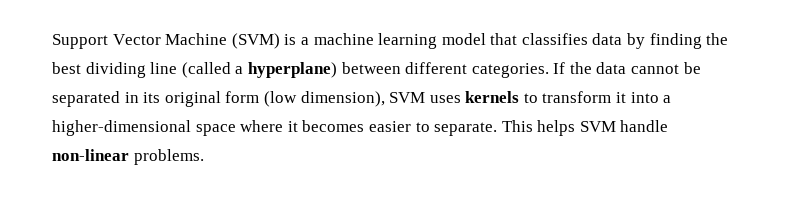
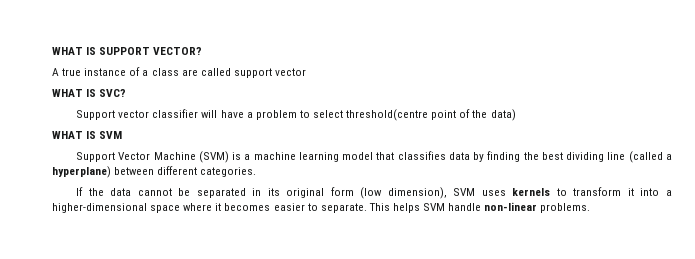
+ WHAT IS SUPPORT VECTOR?
+ A true instance of a class are called support vector
+ WHAT IS SVC?
+ Support vector classifier will have a problem to select threshold(centre point of the data)
+ WHAT IS SVM
- Support Vector Machine (SVM) is a machine learning model that classifies data by finding the best dividing line (called a hyperplane) between different categories. If the data cannot be separated in its original form (low dimension), SVM uses kernels to transform it into a higher-dimensional space where it becomes easier to separate.
+ Support Vector Machine (SVM) is a machine learning model that classifies data by finding the best dividing line (called a hyperplane) between different categories.
+ If the data cannot be separated in its original form (low dimension), SVM uses kernels to transform it into a higher-dimensional space where it becomes easier to separate.

